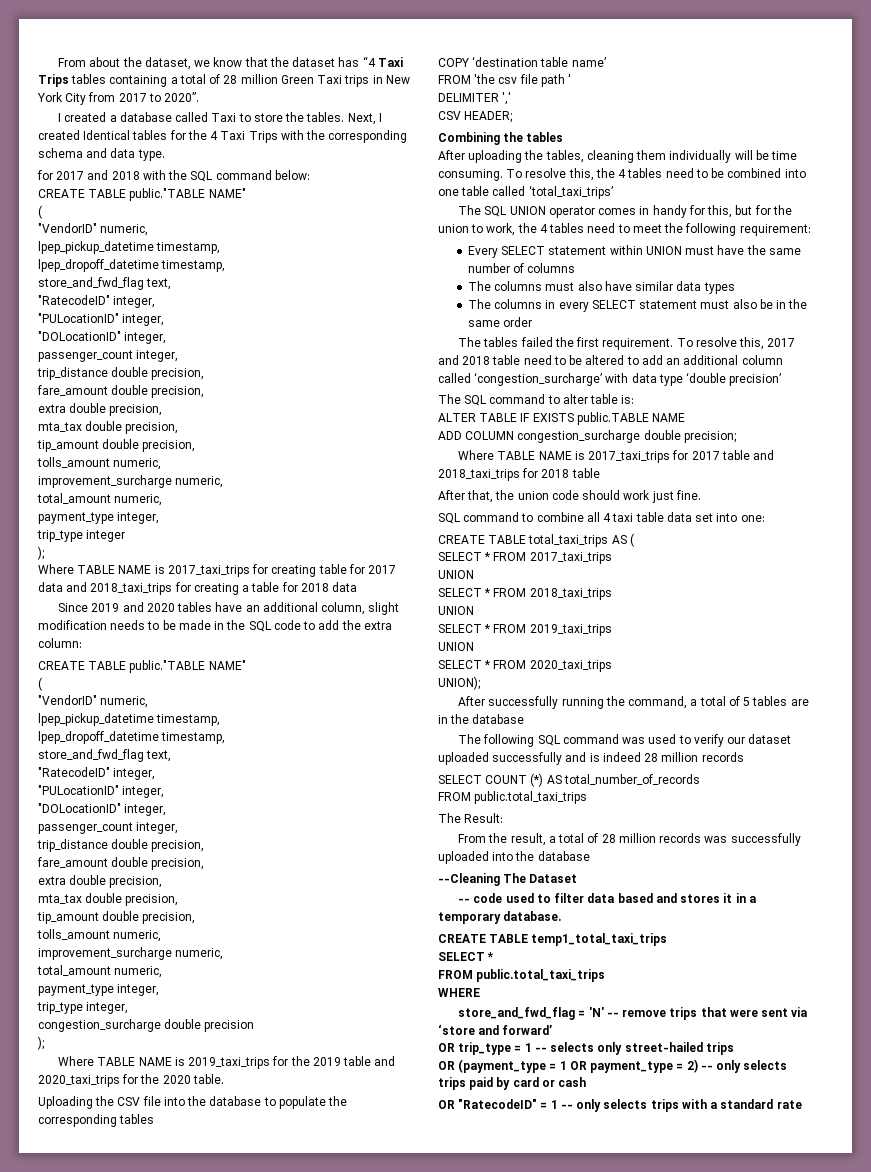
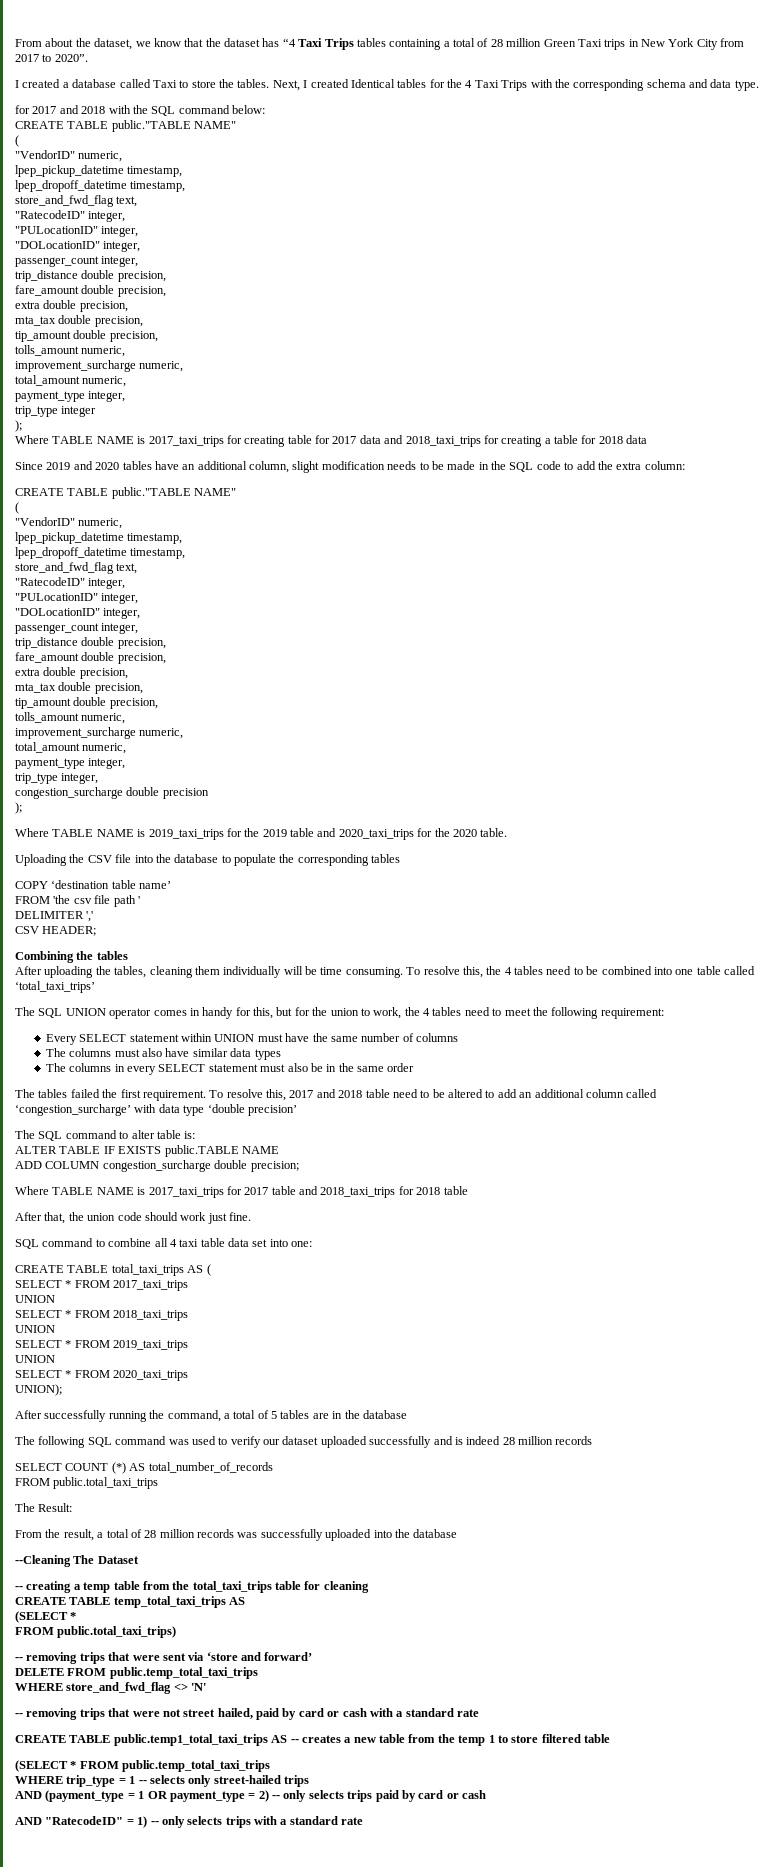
- -- code used to filter data based and stores it in a temporary database.
- CREATE TABLE temp1_total_taxi_trips
- SELECT *
- FROM public.total_taxi_trips
- WHERE
- store_and_fwd_flag = 'N' -- remove trips that were sent via ‘store and forward’
+ -- creating a temp table from the total_taxi_trips table for cleaning
+ CREATE TABLE temp_total_taxi_trips AS
+ (SELECT *
+ FROM public.total_taxi_trips)
+ -- removing trips that were sent via ‘store and forward’
- OR trip_type = 1 -- selects only street-hailed trips
+ DELETE FROM public.temp_total_taxi_trips
+ WHERE store_and_fwd_flag <> 'N'
+ -- removing trips that were not street hailed, paid by card or cash with a standard rate
+ CREATE TABLE public.temp1_total_taxi_trips AS -- creates a new table from the temp 1 to store filtered table
+ (SELECT * FROM public.temp_total_taxi_trips
+ WHERE trip_type = 1 -- selects only street-hailed trips
- OR (payment_type = 1 OR payment_type = 2) -- only selects trips paid by card or cash
+ AND (payment_type = 1 OR payment_type = 2) -- only selects trips paid by card or cash
- OR "RatecodeID" = 1 -- only selects trips with a standard rate
+ AND "RatecodeID" = 1) -- only selects trips with a standard rate

